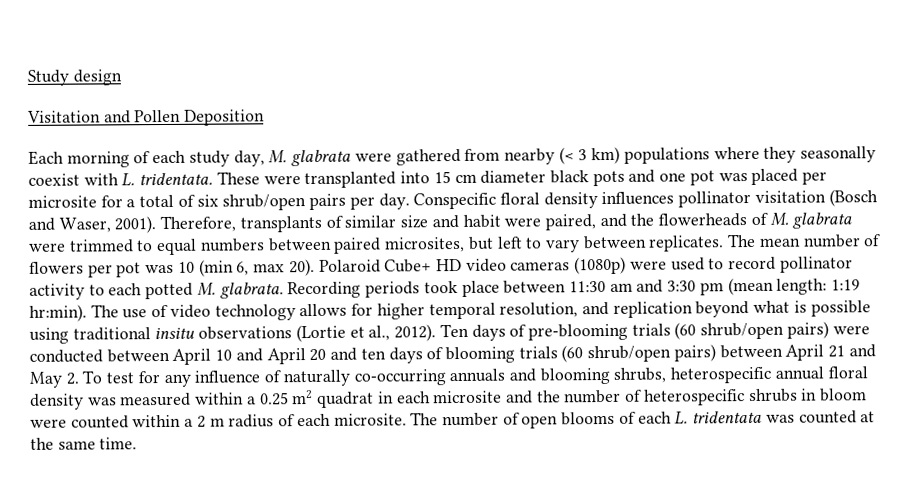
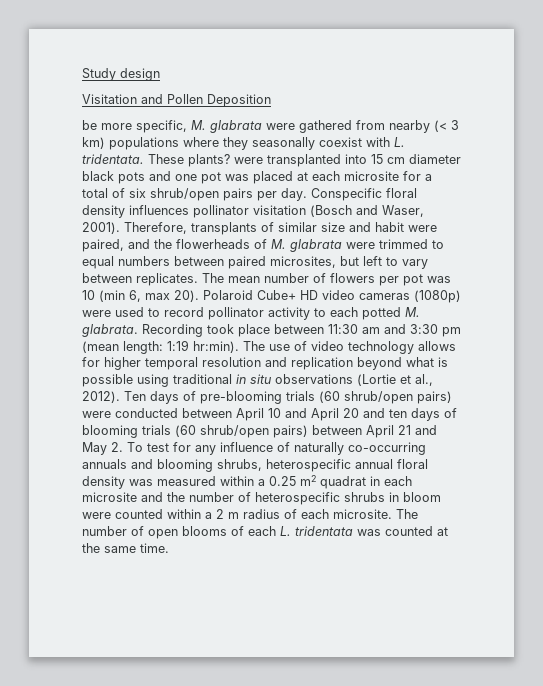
- Each morning of each study day, M. glabrata were gathered from nearby (< 3 km) populations where they seasonally coexist with L. tridentata.
+ be more specific, M. glabrata were gathered from nearby (< 3 km) populations where they seasonally coexist with L. tridentata.
- These were transplanted into 15 cm diameter black pots and one pot was placed per microsite for a total of six shrub/open pairs per day.
+ These plants? were transplanted into 15 cm diameter black pots and one pot was placed at each microsite for a total of six shrub/open pairs per day.
- Recording periods took place between 11:30 am and 3:30 pm (mean length: 1:19 hr:min).
+ Recording took place between 11:30 am and 3:30 pm (mean length: 1:19 hr:min).
- The use of video technology allows for higher temporal resolution, and replication beyond what is possible using traditional insitu observations (Lortie et al., 2012).
+ The use of video technology allows for higher temporal resolution and replication beyond what is possible using traditional in situ observations (Lortie et al., 2012).

